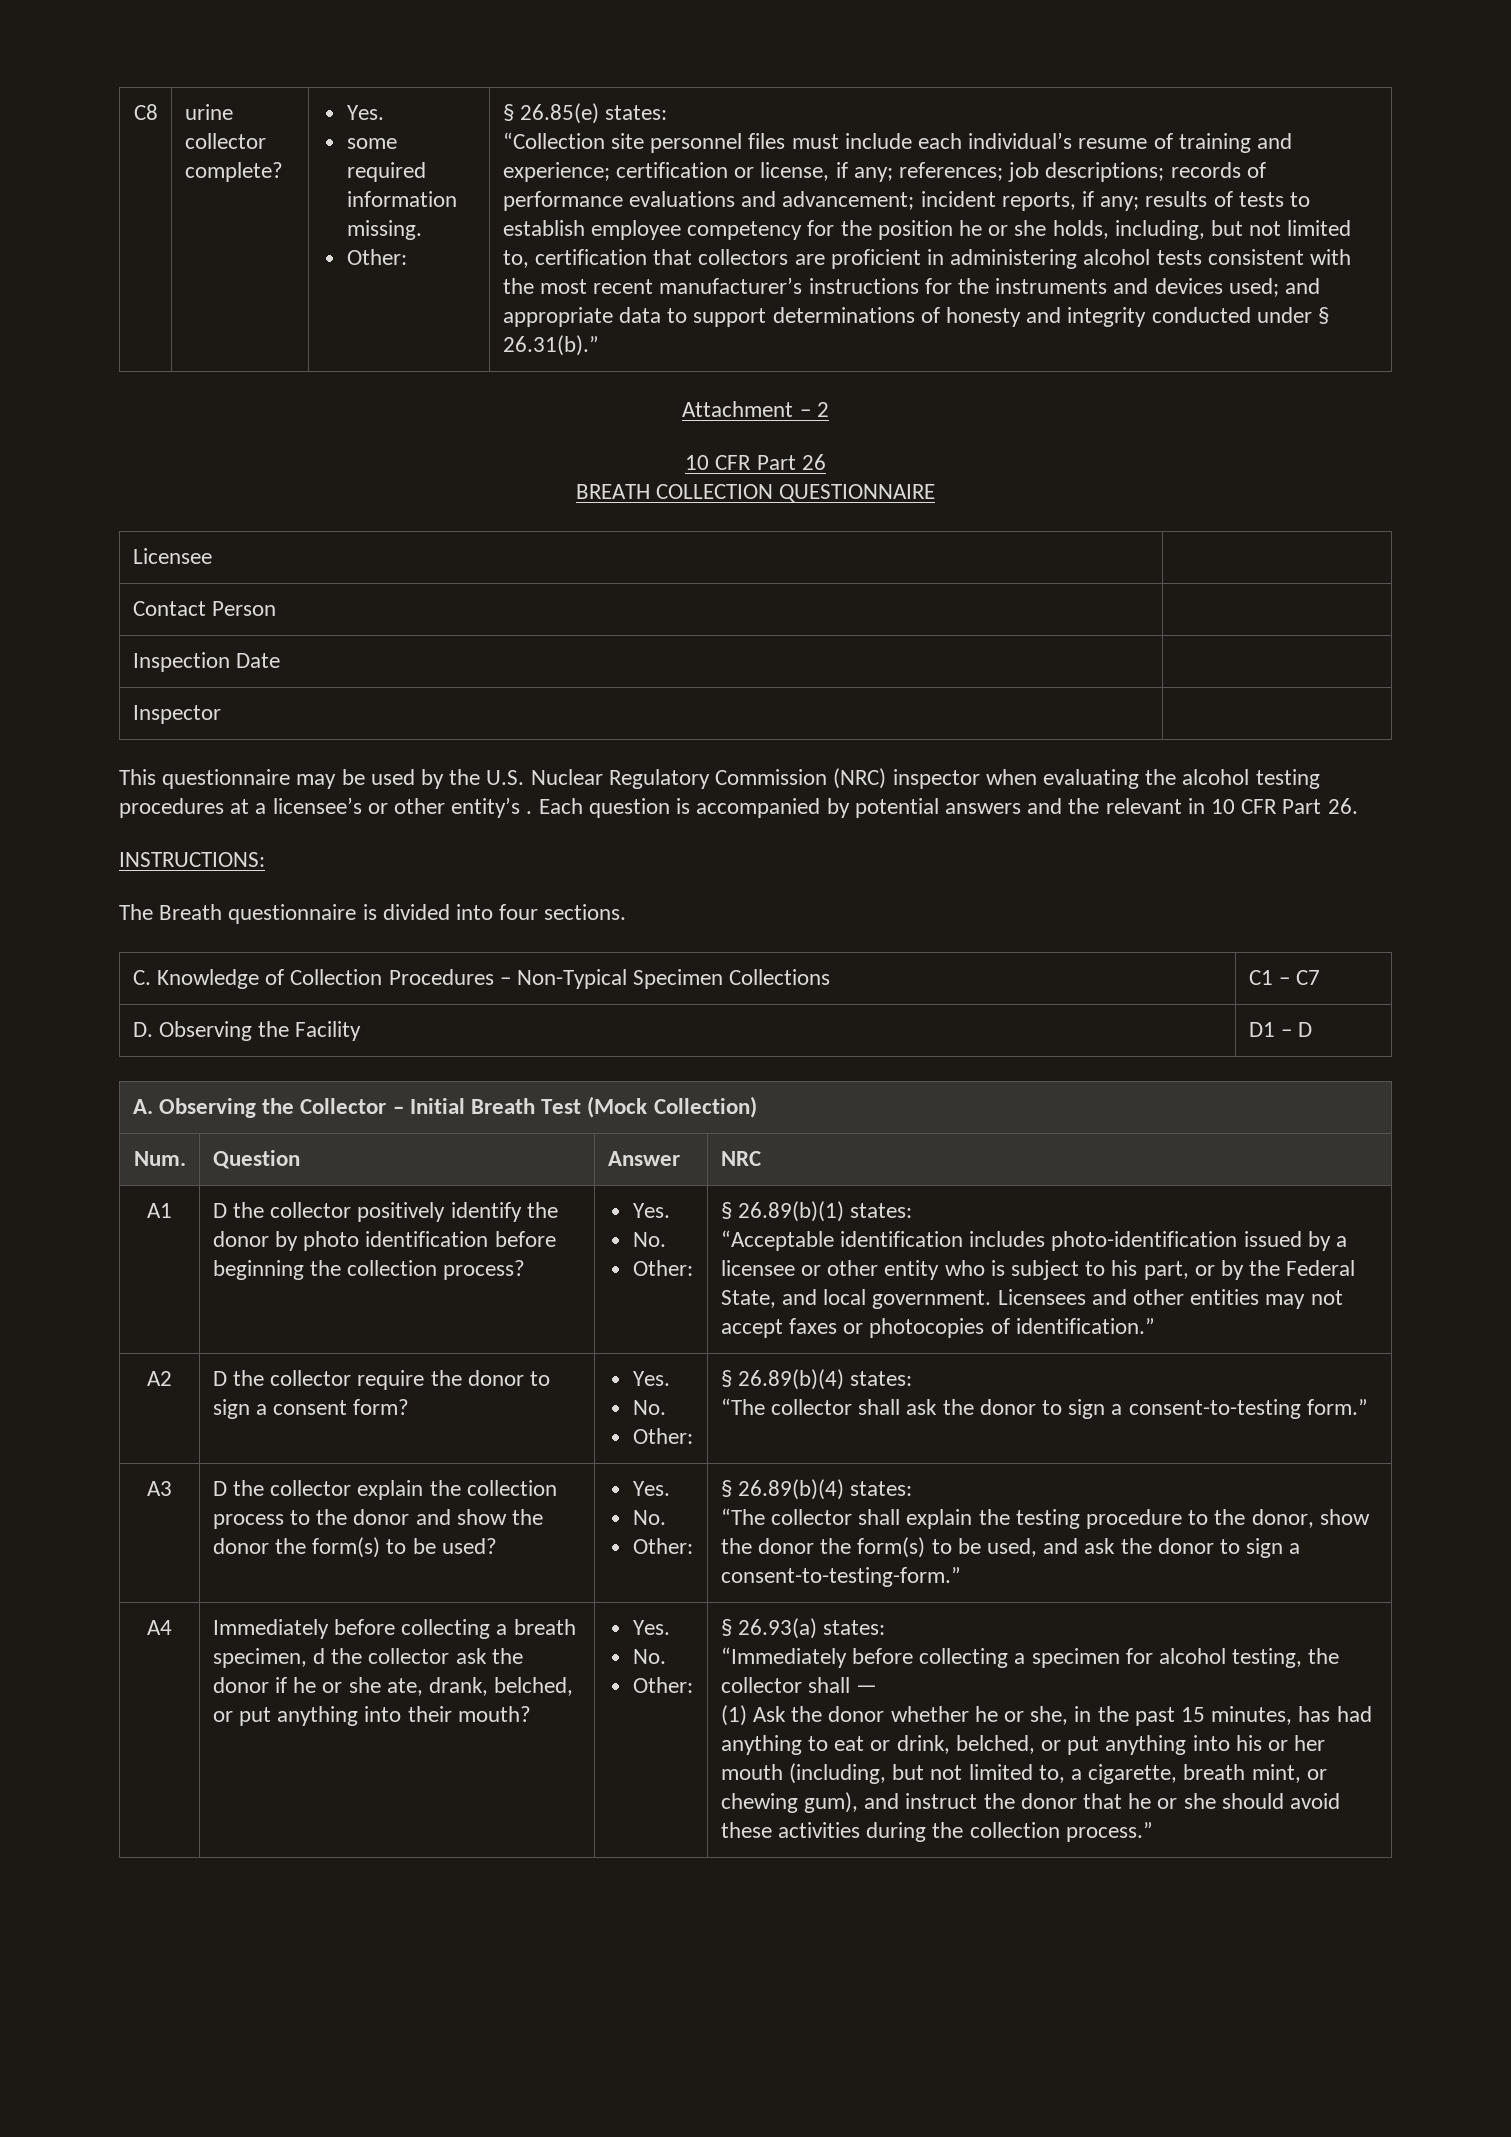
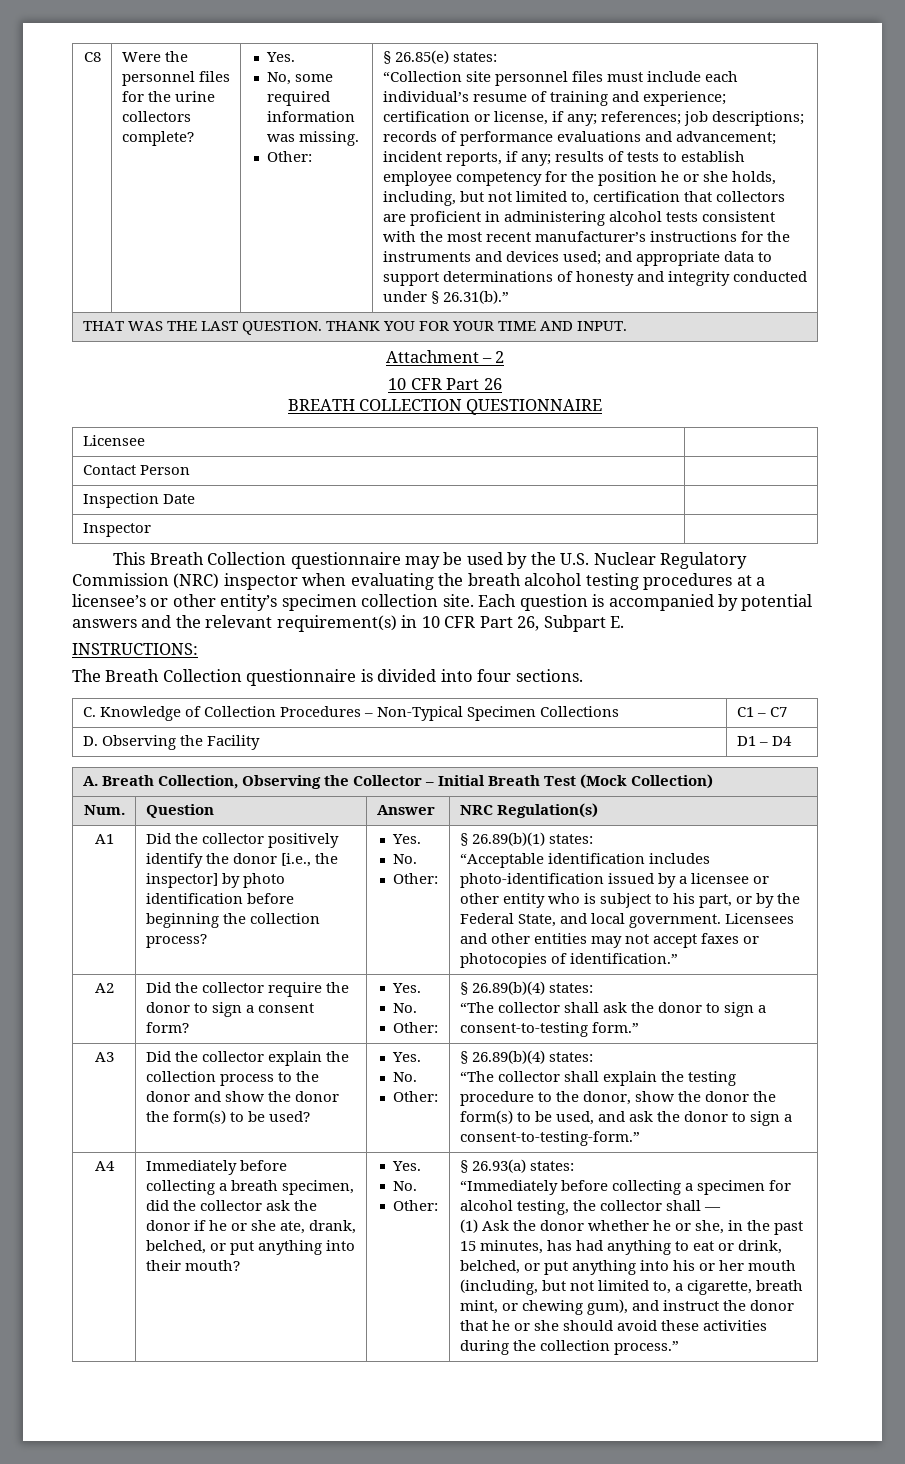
- urine collector complete?
+ Were the personnel files for the urine collectors complete?
- some required information missing.
+ No, some required information was missing.
+ THAT WAS THE LAST QUESTION. THANK YOU FOR YOUR TIME AND INPUT.
- This questionnaire may be used by the U.S. Nuclear Regulatory Commission (NRC) inspector when evaluating the alcohol testing procedures at a licensee’s or other entity’s .
+ This Breath Collection questionnaire may be used by the U.S. Nuclear Regulatory Commission (NRC) inspector when evaluating the breath alcohol testing procedures at a licensee’s or other entity’s specimen collection site.
- Each question is accompanied by potential answers and the relevant in 10 CFR Part 26.
+ Each question is accompanied by potential answers and the relevant requirement(s) in 10 CFR Part 26, Subpart E.
- The Breath questionnaire is divided into four sections.
+ The Breath Collection questionnaire is divided into four sections.
- D. Observing the Facility | D1 – D
+ D. Observing the Facility | D1 – D4
- A. Observing the Collector – Initial Breath Test (Mock Collection)
+ A. Breath Collection, Observing the Collector – Initial Breath Test (Mock Collection)
- Num. | Question | Answer | NRC
+ Num. | Question | Answer | NRC Regulation(s)
- D the collector positively identify the donor by photo identification before beginning the collection process?
+ Did the collector positively identify the donor [i.e., the inspector] by photo identification before beginning the collection process?
- A2 | D the collector require the donor to sign a consent form? | Yes.
+ A2 | Did the collector require the donor to sign a consent form? | Yes.
- D the collector explain the collection process to the donor and show the donor the form(s) to be used?
+ Did the collector explain the collection process to the donor and show the donor the form(s) to be used?
- Immediately before collecting a breath specimen, d the collector ask the donor if he or she ate, drank, belched, or put anything into their mouth?
+ Immediately before collecting a breath specimen, did the collector ask the donor if he or she ate, drank, belched, or put anything into their mouth?

